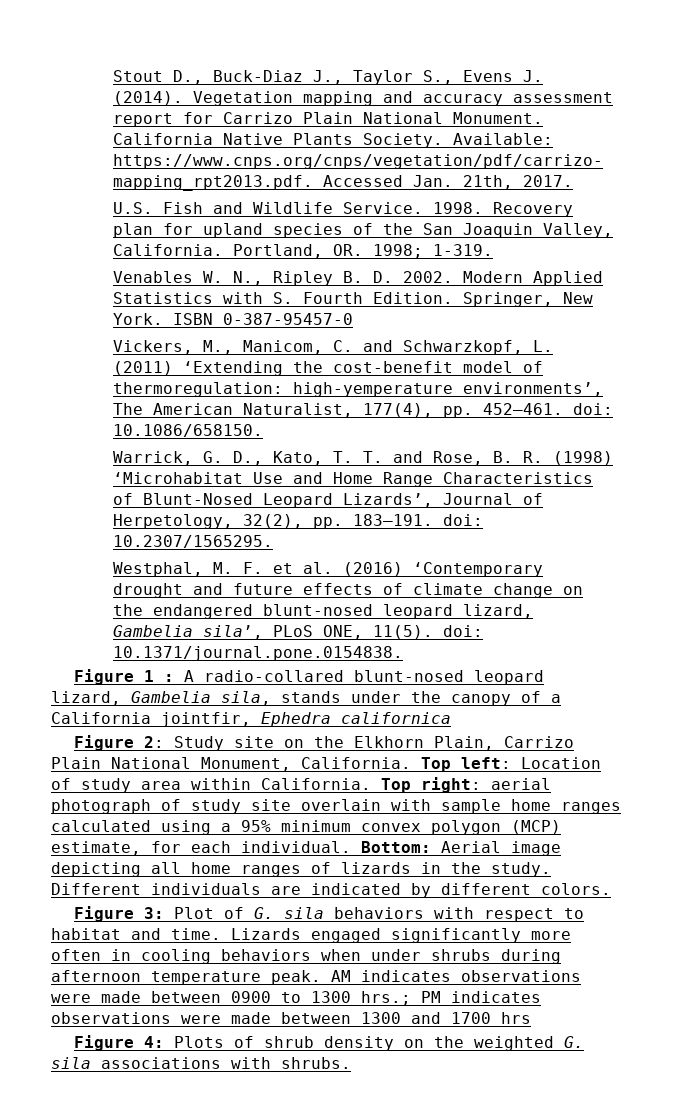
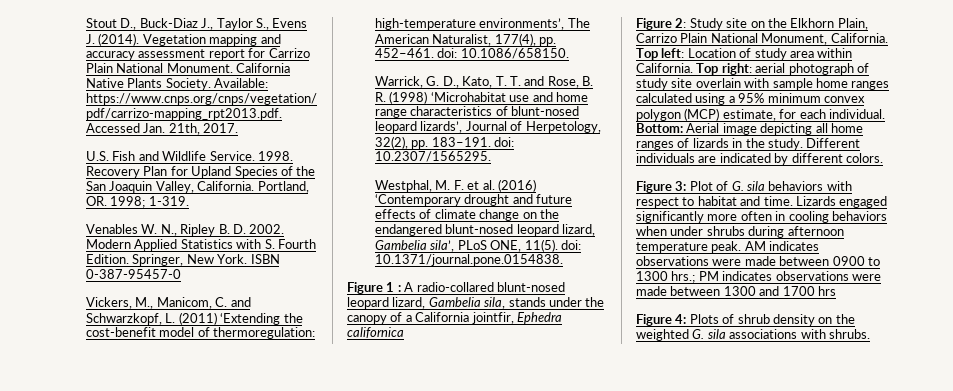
- Recovery plan for upland species of the San Joaquin Valley, California.
+ Recovery Plan for Upland Species of the San Joaquin Valley, California.
- Vickers, M., Manicom, C. and Schwarzkopf, L. (2011) ‘Extending the cost-benefit model of thermoregulation: high-yemperature environments’, The American Naturalist, 177(4), pp. 452–461. doi: 10.1086/658150.
+ Vickers, M., Manicom, C. and Schwarzkopf, L. (2011) ‘Extending the cost-benefit model of thermoregulation: high-temperature environments’, The American Naturalist, 177(4), pp. 452–461. doi: 10.1086/658150.
- Warrick, G. D., Kato, T. T. and Rose, B. R. (1998) ‘Microhabitat Use and Home Range Characteristics of Blunt-Nosed Leopard Lizards’, Journal of Herpetology, 32(2), pp. 183–191. doi: 10.2307/1565295.
+ Warrick, G. D., Kato, T. T. and Rose, B. R. (1998) ‘Microhabitat use and home range characteristics of blunt-nosed leopard lizards’, Journal of Herpetology, 32(2), pp. 183–191. doi: 10.2307/1565295.

